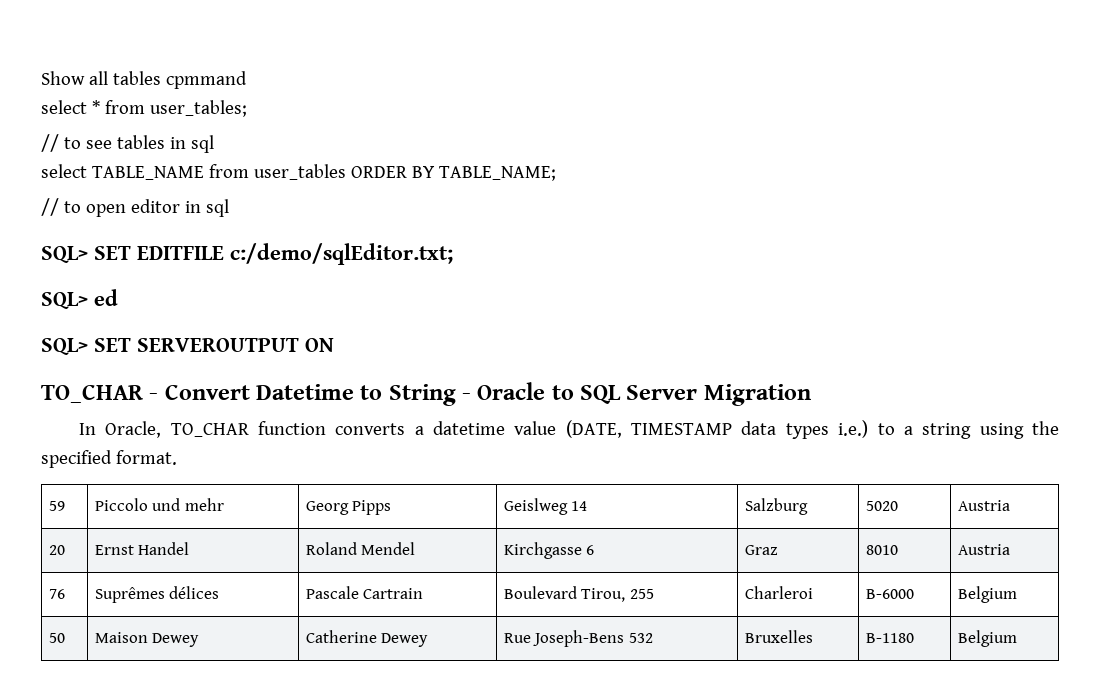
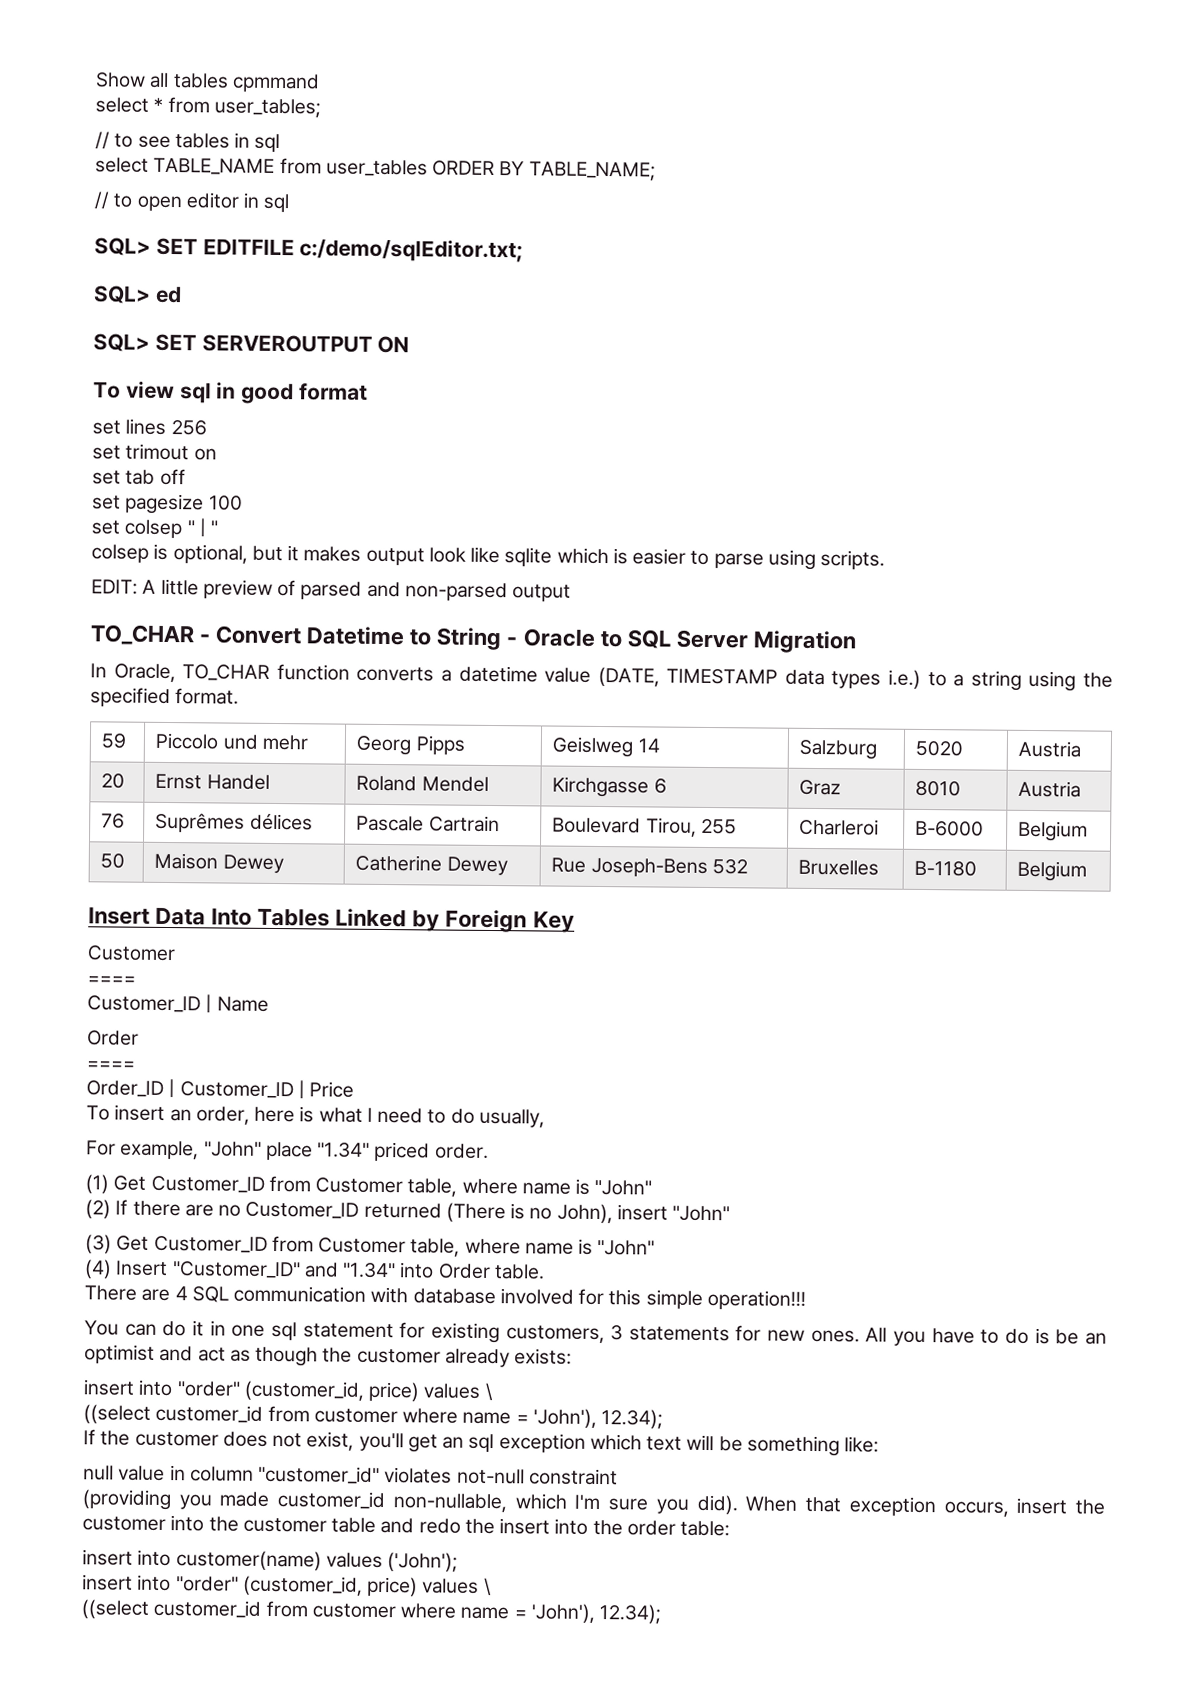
+ To view sql in good format
+ set lines 256
+ set trimout on
+ set tab off
+ set pagesize 100
+ set colsep " | "
+ colsep is optional, but it makes output look like sqlite which is easier to parse using scripts.
+ EDIT: A little preview of parsed and non-parsed output
+ Insert Data Into Tables Linked by Foreign Key
+ Customer
+ ====
+ Customer_ID | Name
+ Order
+ ====
+ Order_ID | Customer_ID | Price
+ To insert an order, here is what I need to do usually,
+ For example, "John" place "1.34" priced order.
+ (1) Get Customer_ID from Customer table, where name is "John"
+ (2) If there are no Customer_ID returned (There is no John), insert "John"
+ (3) Get Customer_ID from Customer table, where name is "John"
+ (4) Insert "Customer_ID" and "1.34" into Order table.
+ There are 4 SQL communication with database involved for this simple operation!!!
+ You can do it in one sql statement for existing customers, 3 statements for new ones. All you have to do is be an optimist and act as though the customer already exists:
+ insert into "order" (customer_id, price) values \
+ ((select customer_id from customer where name = 'John'), 12.34);
+ If the customer does not exist, you'll get an sql exception which text will be something like:
+ null value in column "customer_id" violates not-null constraint
+ (providing you made customer_id non-nullable, which I'm sure you did). When that exception occurs, insert the customer into the customer table and redo the insert into the order table:
+ insert into customer(name) values ('John');
+ insert into "order" (customer_id, price) values \
+ ((select customer_id from customer where name = 'John'), 12.34);

